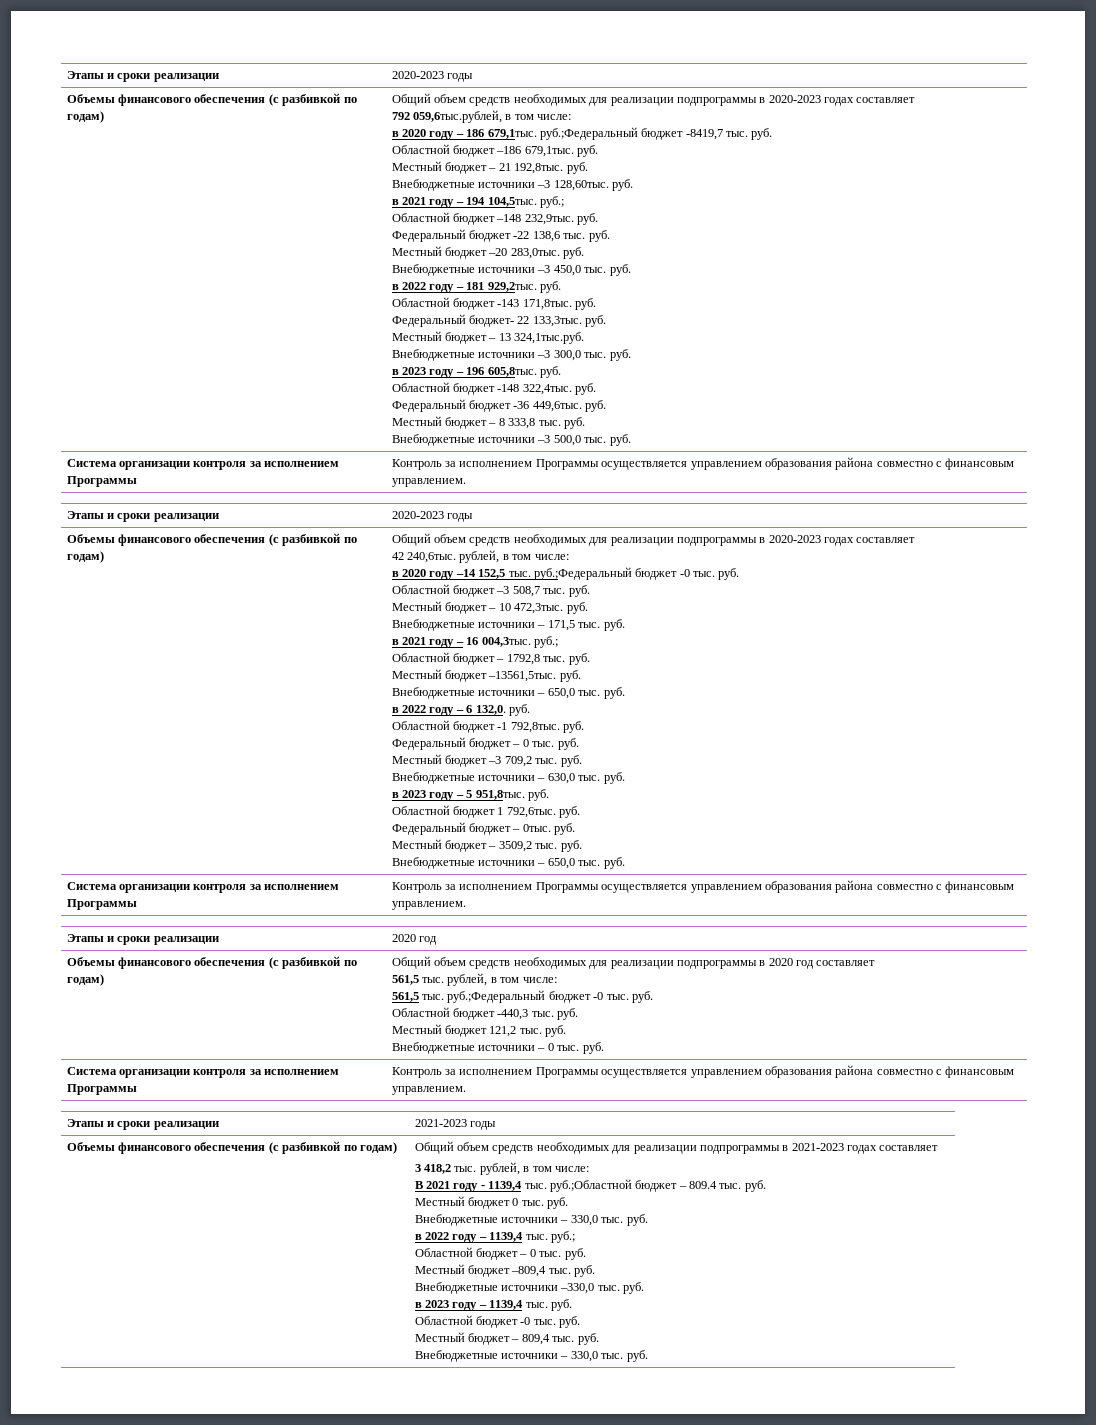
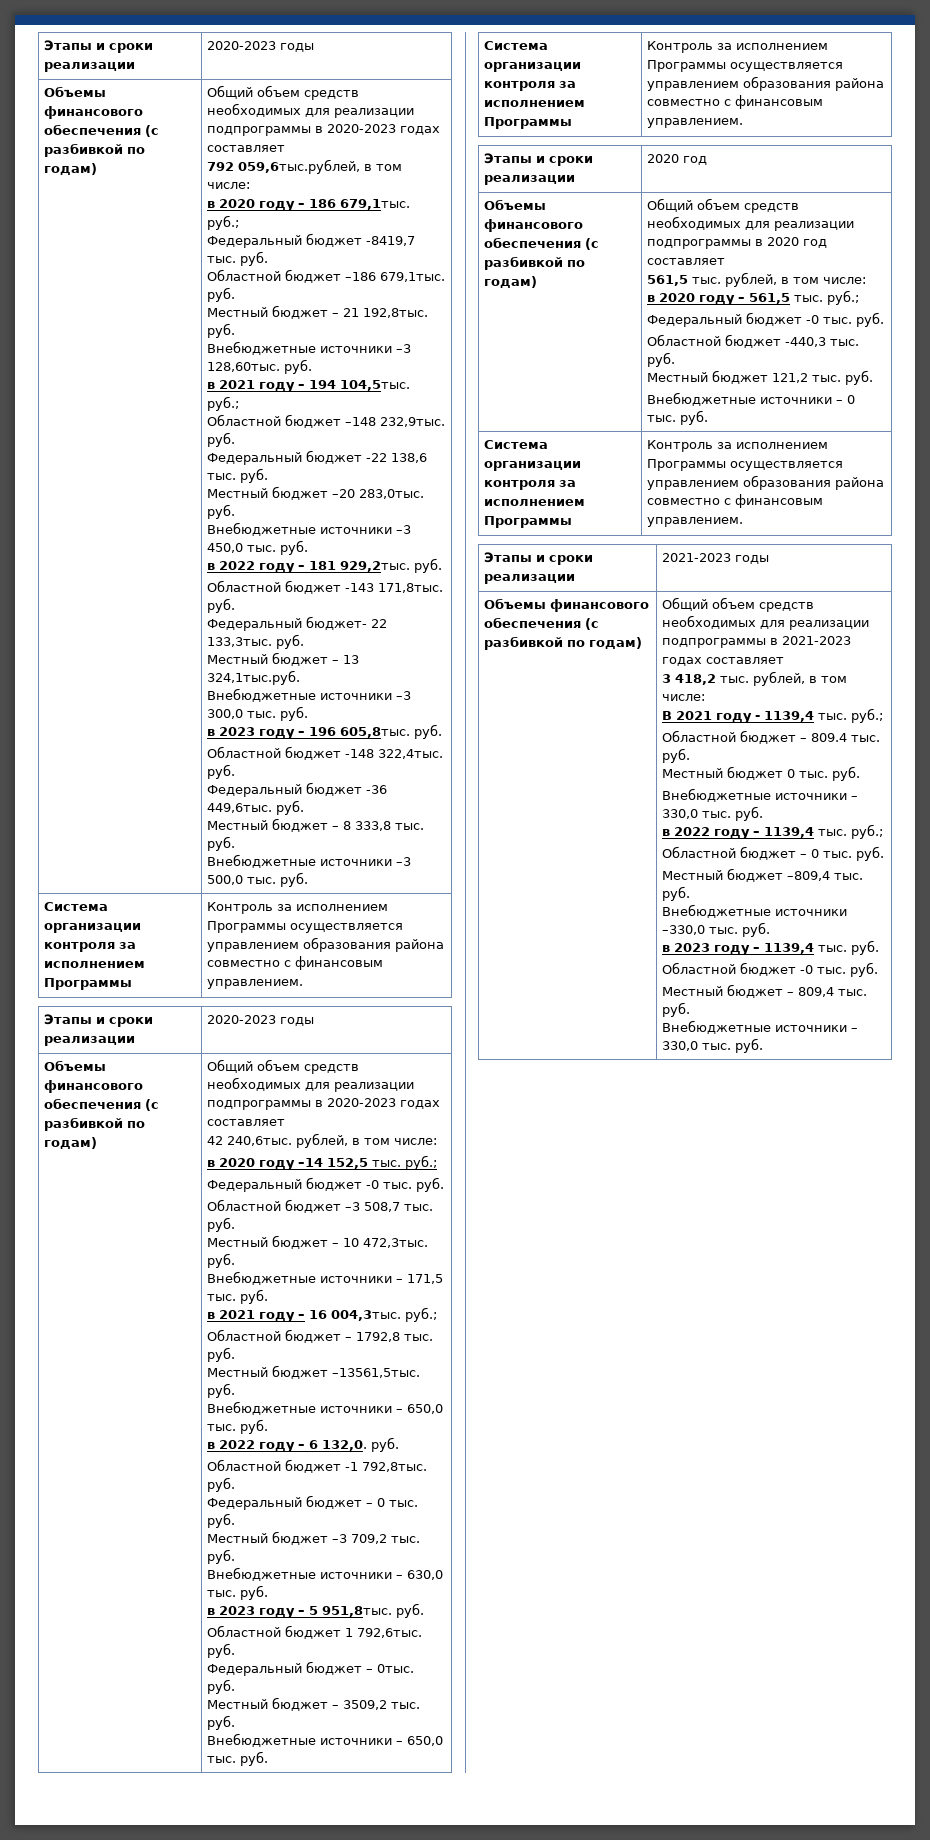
- в 2020 году – 186 679,1тыс. руб.;Федеральный бюджет -8419,7 тыс. руб.
+ в 2020 году – 186 679,1тыс. руб.;
+ Федеральный бюджет -8419,7 тыс. руб.
- в 2020 году –14 152,5 тыс. руб.;Федеральный бюджет -0 тыс. руб.
+ в 2020 году –14 152,5 тыс. руб.;
+ Федеральный бюджет -0 тыс. руб.
- 561,5 тыс. руб.;Федеральный бюджет -0 тыс. руб.
+ в 2020 году – 561,5 тыс. руб.;
+ Федеральный бюджет -0 тыс. руб.
- В 2021 году - 1139,4 тыс. руб.;Областной бюджет – 809.4 тыс. руб.
+ В 2021 году - 1139,4 тыс. руб.;
+ Областной бюджет – 809.4 тыс. руб.

